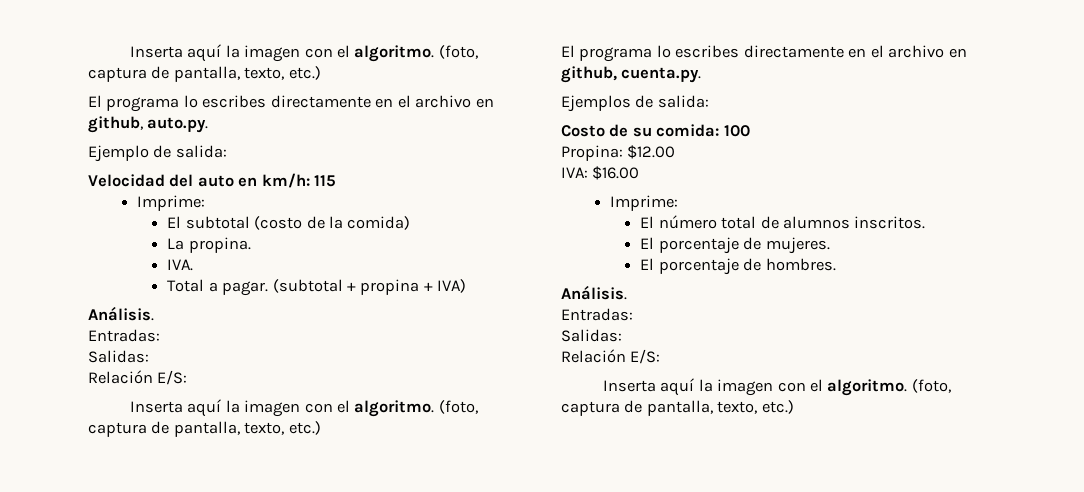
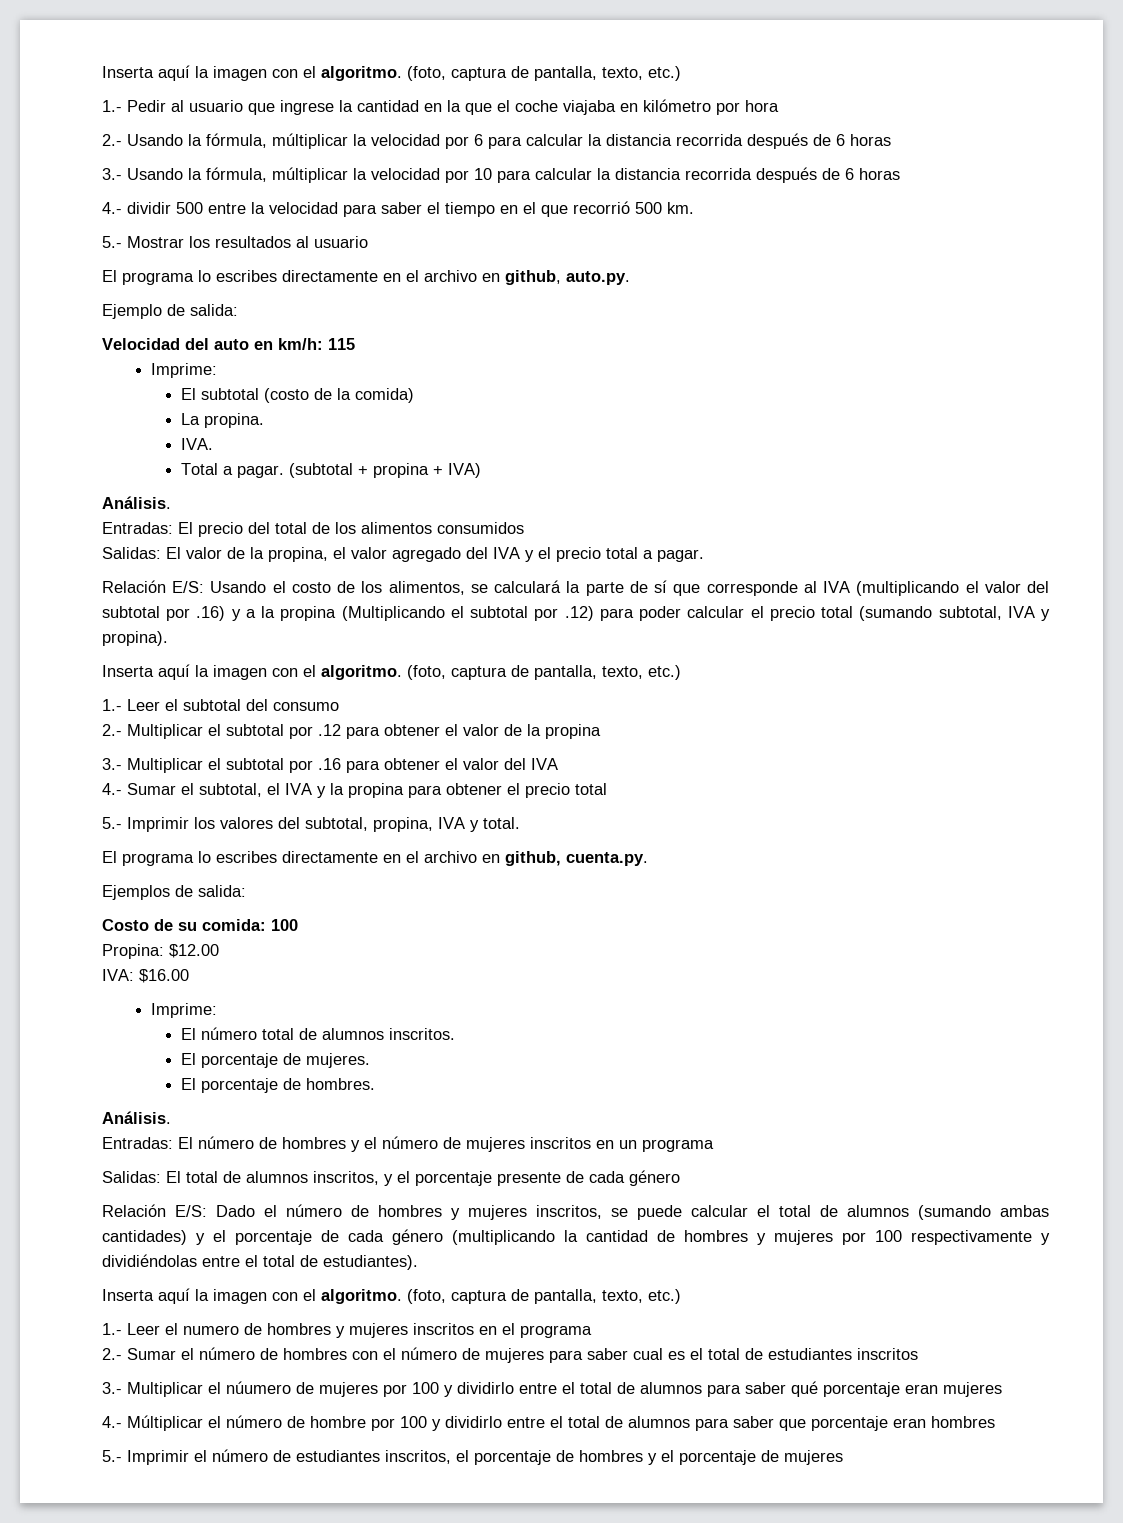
+ 1.- Pedir al usuario que ingrese la cantidad en la que el coche viajaba en kilómetro por hora
+ 2.- Usando la fórmula, múltiplicar la velocidad por 6 para calcular la distancia recorrida después de 6 horas
+ 3.- Usando la fórmula, múltiplicar la velocidad por 10 para calcular la distancia recorrida después de 6 horas
+ 4.- dividir 500 entre la velocidad para saber el tiempo en el que recorrió 500 km.
+ 5.- Mostrar los resultados al usuario
  (subtotal + propina + IVA)
  Análisis.
- Entradas:
- Salidas:
- Relación E/S:
+ Entradas: El precio del total de los alimentos consumidos
+ Salidas: El valor de la propina, el valor agregado del IVA y el precio total a pagar.
+ Relación E/S: Usando el costo de los alimentos, se calculará la parte de sí que corresponde al IVA (multiplicando el valor del subtotal por .16) y a la propina (Multiplicando el subtotal por .12) para poder calcular el precio total (sumando subtotal, IVA y propina).
+ 1.- Leer el subtotal del consumo
+ 2.- Multiplicar el subtotal por .12 para obtener el valor de la propina
+ 3.- Multiplicar el subtotal por .16 para obtener el valor del IVA
+ 4.- Sumar el subtotal, el IVA y la propina para obtener el precio total
+ 5.- Imprimir los valores del subtotal, propina, IVA y total.
  El porcentaje de hombres.
  Análisis.
- Entradas:
- Salidas:
- Relación E/S:
+ Entradas: El número de hombres y el número de mujeres inscritos en un programa
+ Salidas: El total de alumnos inscritos, y el porcentaje presente de cada género
+ Relación E/S: Dado el número de hombres y mujeres inscritos, se puede calcular el total de alumnos (sumando ambas cantidades) y el porcentaje de cada género (multiplicando la cantidad de hombres y mujeres por 100 respectivamente y dividiéndolas entre el total de estudiantes).
+ 1.- Leer el numero de hombres y mujeres inscritos en el programa
+ 2.- Sumar el número de hombres con el número de mujeres para saber cual es el total de estudiantes inscritos
+ 3.- Multiplicar el núumero de mujeres por 100 y dividirlo entre el total de alumnos para saber qué porcentaje eran mujeres
+ 4.- Múltiplicar el número de hombre por 100 y dividirlo entre el total de alumnos para saber que porcentaje eran hombres
+ 5.- Imprimir el número de estudiantes inscritos, el porcentaje de hombres y el porcentaje de mujeres

